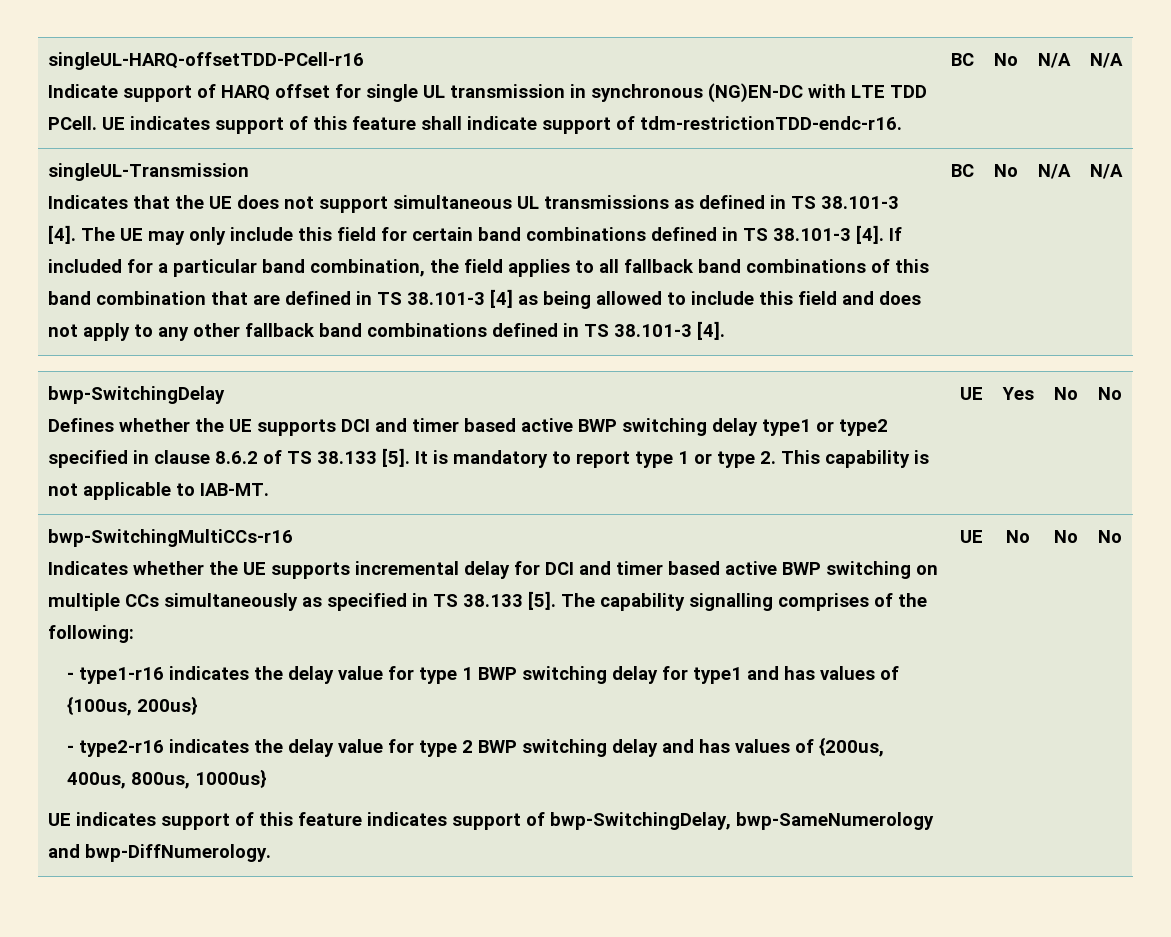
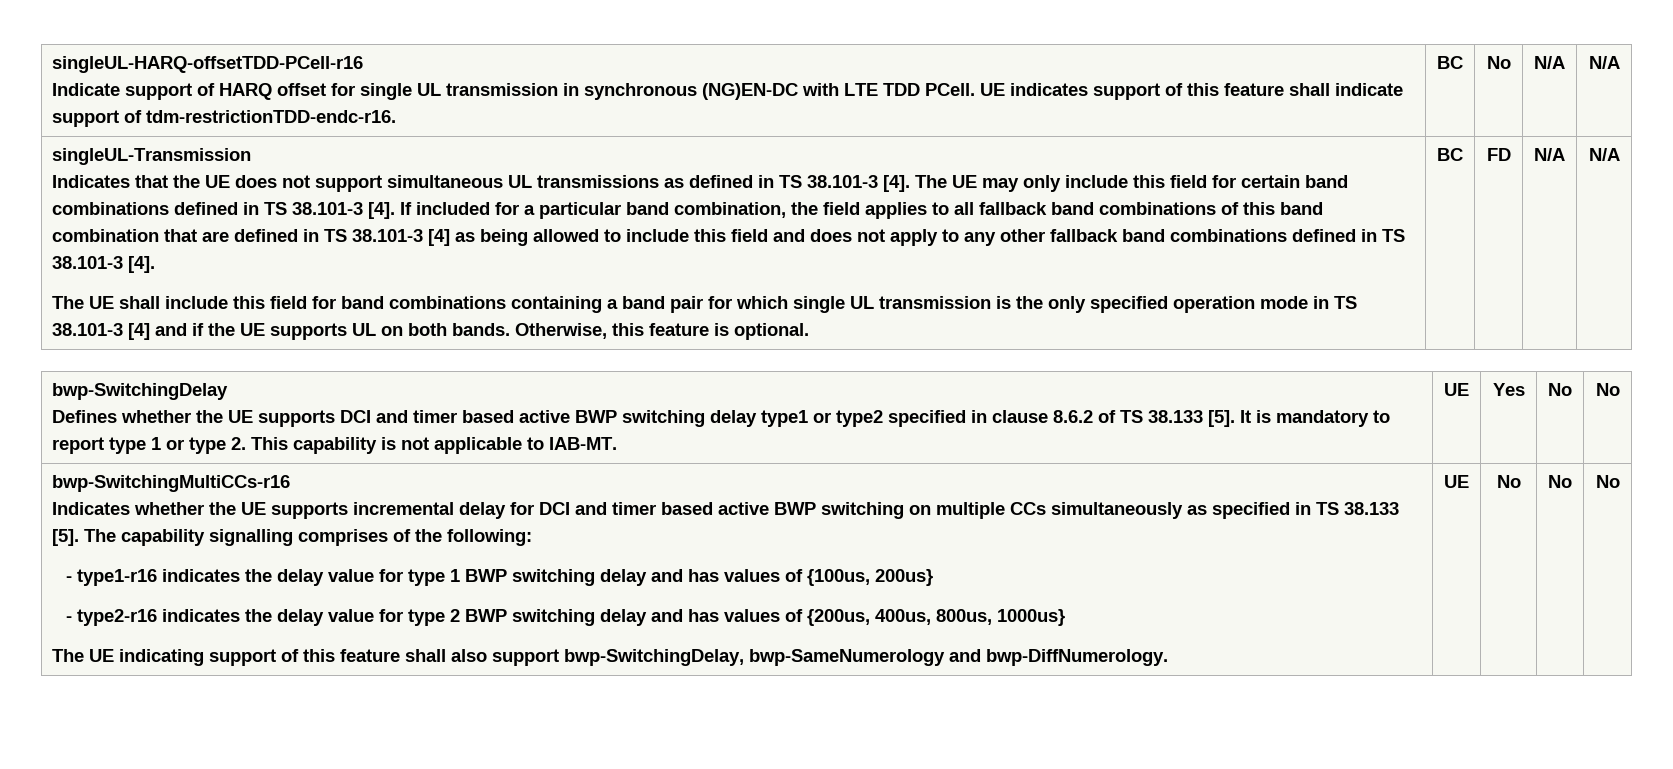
- If included for a particular band combination, the field applies to all fallback band combinations of this band combination that are defined in TS 38.101-3 [4] as being allowed to include this field and does not apply to any other fallback band combinations defined in TS 38.101-3 [4]. | BC | No
+ If included for a particular band combination, the field applies to all fallback band combinations of this band combination that are defined in TS 38.101-3 [4] as being allowed to include this field and does not apply to any other fallback band combinations defined in TS 38.101-3 [4].
+ The UE shall include this field for band combinations containing a band pair for which single UL transmission is the only specified operation mode in TS 38.101-3 [4] and if the UE supports UL on both bands. Otherwise, this feature is optional. | BC | FD
- - type1-r16 indicates the delay value for type 1 BWP switching delay for type1 and has values of {100us, 200us}
+ - type1-r16 indicates the delay value for type 1 BWP switching delay and has values of {100us, 200us}
- UE indicates support of this feature indicates support of bwp-SwitchingDelay, bwp-SameNumerology and bwp-DiffNumerology.
+ The UE indicating support of this feature shall also support bwp-SwitchingDelay, bwp-SameNumerology and bwp-DiffNumerology.

